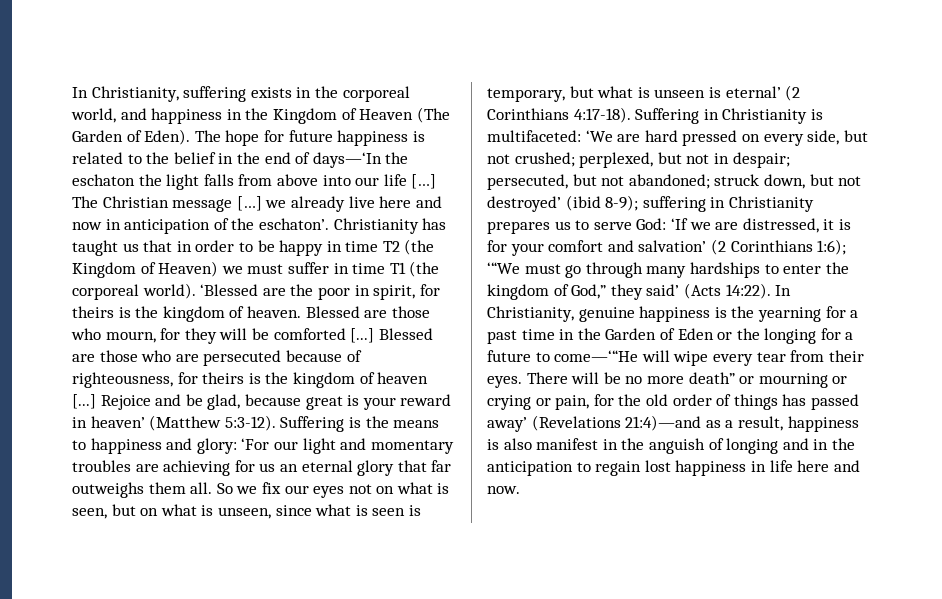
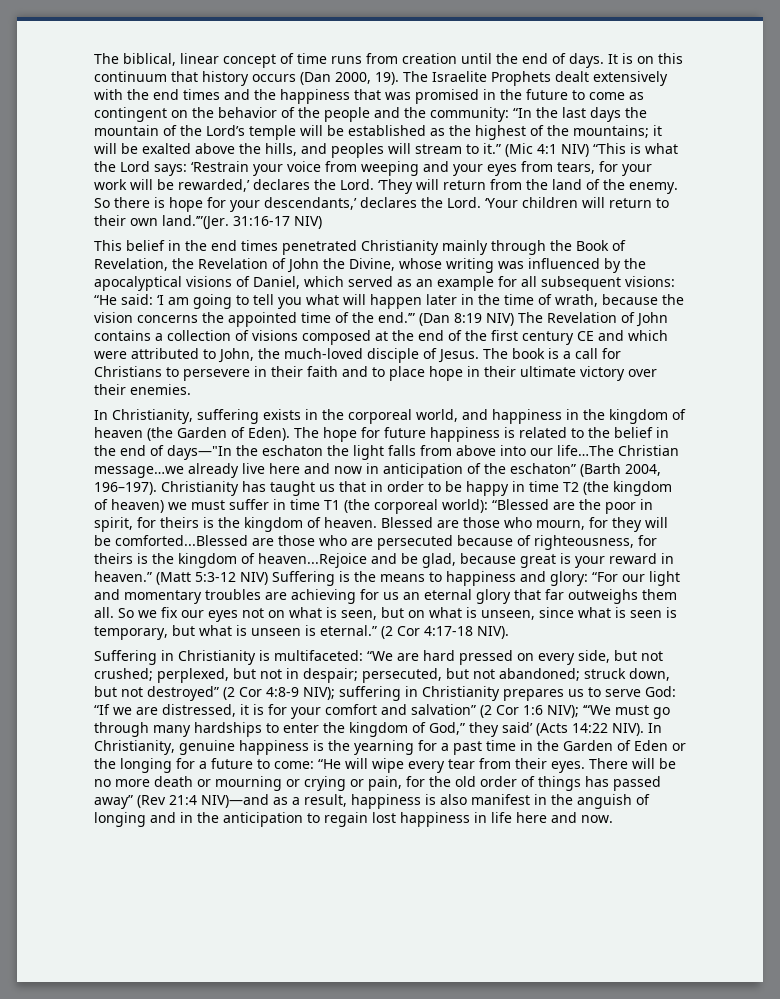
+ The biblical, linear concept of time runs from creation until the end of days. It is on this continuum that history occurs (Dan 2000, 19). The Israelite Prophets dealt extensively with the end times and the happiness that was promised in the future to come as contingent on the behavior of the people and the community: “In the last days the mountain of the Lord’s temple will be established as the highest of the mountains; it will be exalted above the hills, and peoples will stream to it.” (Mic 4:1 NIV) “This is what the Lord says: ‘Restrain your voice from weeping and your eyes from tears, for your work will be rewarded,’ declares the Lord. ‘They will return from the land of the enemy. So there is hope for your descendants,’ declares the Lord. ‘Your children will return to their own land.’”(Jer. 31:16-17 NIV)
+ This belief in the end times penetrated Christianity mainly through the Book of Revelation, the Revelation of John the Divine, whose writing was influenced by the apocalyptical visions of Daniel, which served as an example for all subsequent visions: “He said: ‘I am going to tell you what will happen later in the time of wrath, because the vision concerns the appointed time of the end.’” (Dan 8:19 NIV) The Revelation of John contains a collection of visions composed at the end of the first century CE and which were attributed to John, the much-loved disciple of Jesus. The book is a call for Christians to persevere in their faith and to place hope in their ultimate victory over their enemies.
- In Christianity, suffering exists in the corporeal world, and happiness in the Kingdom of Heaven (The Garden of Eden).
+ In Christianity, suffering exists in the corporeal world, and happiness in the kingdom of heaven (the Garden of Eden).
- The hope for future happiness is related to the belief in the end of days—‘In the eschaton the light falls from above into our life […] The Christian message […] we already live here and now in anticipation of the eschaton’.
+ The hope for future happiness is related to the belief in the end of days—"In the eschaton the light falls from above into our life…The Christian message…we already live here and now in anticipation of the eschaton” (Barth 2004, 196–197).
- Christianity has taught us that in order to be happy in time T2 (the Kingdom of Heaven) we must suffer in time T1 (the corporeal world). ‘Blessed are the poor in spirit, for theirs is the kingdom of heaven.
+ Christianity has taught us that in order to be happy in time T2 (the kingdom of heaven) we must suffer in time T1 (the corporeal world): “Blessed are the poor in spirit, for theirs is the kingdom of heaven.
- Blessed are those who mourn, for they will be comforted [...] Blessed are those who are persecuted because of righteousness, for theirs is the kingdom of heaven [...] Rejoice and be glad, because great is your reward in heaven’ (Matthew 5:3-12). Suffering is the means to happiness and glory: ‘For our light and momentary troubles are achieving for us an eternal glory that far outweighs them all.
+ Blessed are those who mourn, for they will be comforted...Blessed are those who are persecuted because of righteousness, for theirs is the kingdom of heaven...Rejoice and be glad, because great is your reward in heaven.” (Matt 5:3-12 NIV) Suffering is the means to happiness and glory: “For our light and momentary troubles are achieving for us an eternal glory that far outweighs them all.
- So we fix our eyes not on what is seen, but on what is unseen, since what is seen is temporary, but what is unseen is eternal’ (2 Corinthians 4:17-18). Suffering in Christianity is multifaceted:
+ So we fix our eyes not on what is seen, but on what is unseen, since what is seen is temporary, but what is unseen is eternal.” (2 Cor 4:17-18 NIV).
+ Suffering in Christianity is multifaceted:
- ‘We are hard pressed on every side, but not crushed;
+ “We are hard pressed on every side, but not crushed;
- struck down, but not destroyed’ (ibid 8-9);
+ struck down, but not destroyed” (2 Cor 4:8-9 NIV);
- ‘If we are distressed, it is for your comfort and salvation’ (2 Corinthians 1:6);
+ “If we are distressed, it is for your comfort and salvation” (2 Cor 1:6 NIV);
- ‘“We must go through many hardships to enter the kingdom of God,” they said’ (Acts 14:22).
+ ‘“We must go through many hardships to enter the kingdom of God,” they said’ (Acts 14:22 NIV).
- In Christianity, genuine happiness is the yearning for a past time in the Garden of Eden or the longing for a future to come—‘“He will wipe every tear from their eyes.
+ In Christianity, genuine happiness is the yearning for a past time in the Garden of Eden or the longing for a future to come: “He will wipe every tear from their eyes.
- There will be no more death” or mourning or crying or pain, for the old order of things has passed away’ (Revelations 21:4)—and as a result, happiness is also manifest in the anguish of longing and in the anticipation to regain lost happiness in life here and now.
+ There will be no more death or mourning or crying or pain, for the old order of things has passed away” (Rev 21:4 NIV)—and as a result, happiness is also manifest in the anguish of longing and in the anticipation to regain lost happiness in life here and now.

